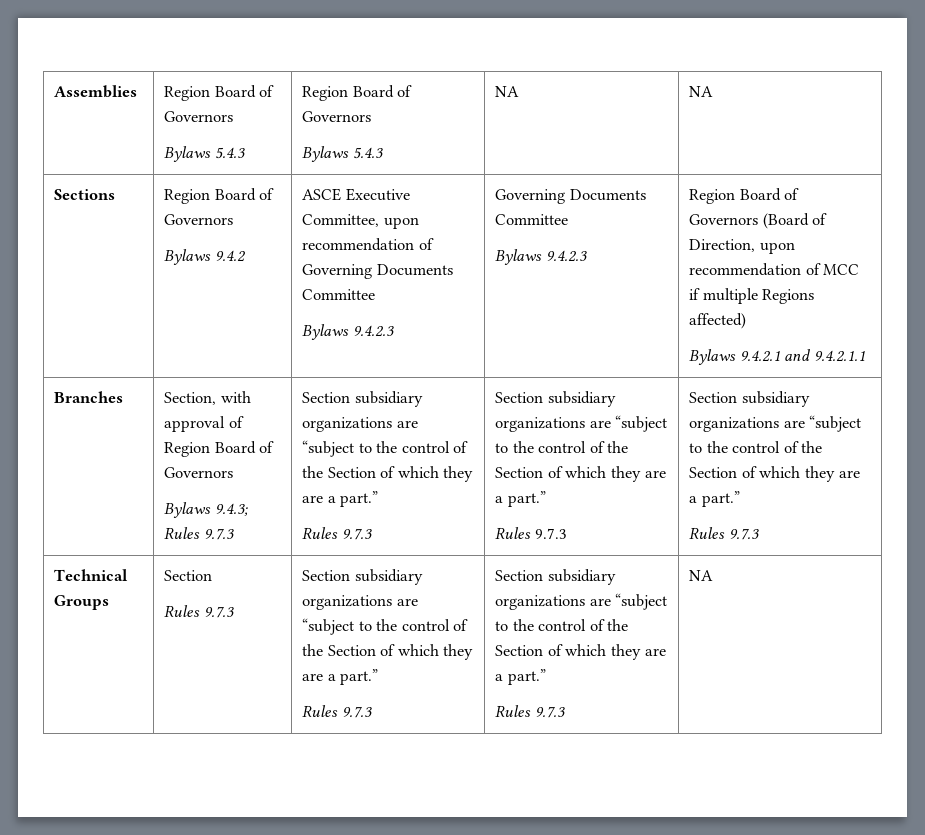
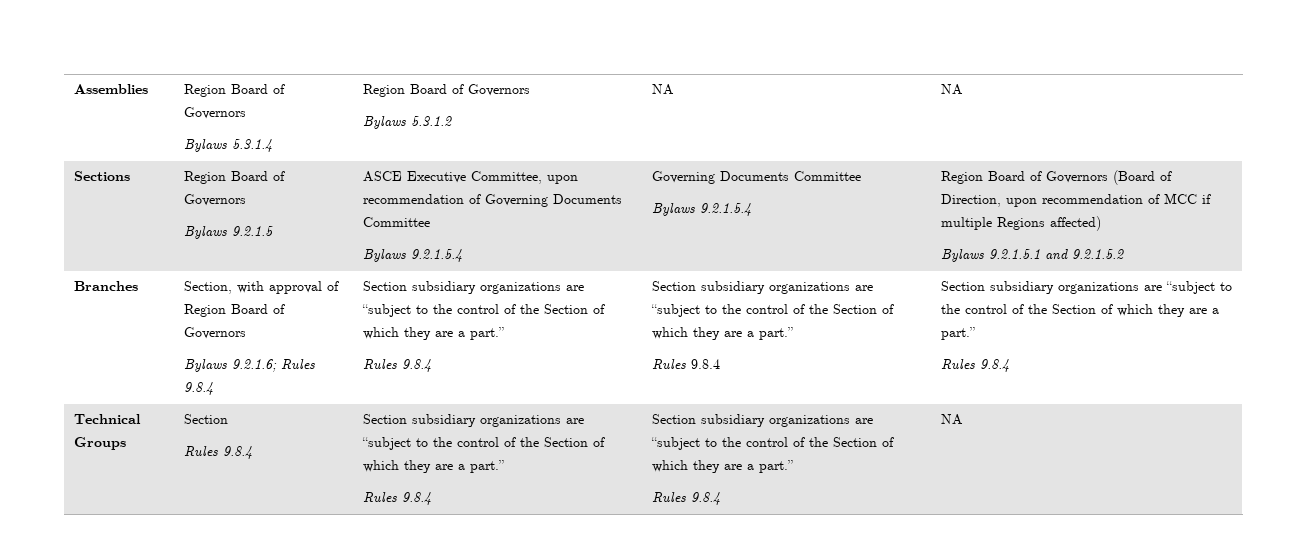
  Assemblies | Region Board of Governors
- Bylaws 5.4.3 | Region Board of Governors
- Bylaws 5.4.3 | NA | NA
+ Bylaws 5.3.1.4 | Region Board of Governors
+ Bylaws 5.3.1.2 | NA | NA
- Bylaws 9.4.2
+ Bylaws 9.2.1.5
- Bylaws 9.4.2.3 | Governing Documents Committee
- Bylaws 9.4.2.3
+ Bylaws 9.2.1.5.4 | Governing Documents Committee
+ Bylaws 9.2.1.5.4
- Bylaws 9.4.2.1 and 9.4.2.1.1
+ Bylaws 9.2.1.5.1 and 9.2.1.5.2
- Bylaws 9.4.3; Rules 9.7.3 | Section subsidiary organizations are “subject to the control of the Section of which they are a part.”
- Rules 9.7.3 | Section subsidiary organizations are “subject to the control of the Section of which they are a part.”
- Rules 9.7.3 | Section subsidiary organizations are “subject to the control of the Section of which they are a part.”
- Rules 9.7.3
+ Bylaws 9.2.1.6; Rules 9.8.4 | Section subsidiary organizations are “subject to the control of the Section of which they are a part.”
+ Rules 9.8.4 | Section subsidiary organizations are “subject to the control of the Section of which they are a part.”
+ Rules 9.8.4 | Section subsidiary organizations are “subject to the control of the Section of which they are a part.”
+ Rules 9.8.4
  Technical Groups | Section
- Rules 9.7.3 | Section subsidiary organizations are “subject to the control of the Section of which they are a part.”
- Rules 9.7.3 | Section subsidiary organizations are “subject to the control of the Section of which they are a part.”
- Rules 9.7.3
+ Rules 9.8.4 | Section subsidiary organizations are “subject to the control of the Section of which they are a part.”
+ Rules 9.8.4 | Section subsidiary organizations are “subject to the control of the Section of which they are a part.”
+ Rules 9.8.4

